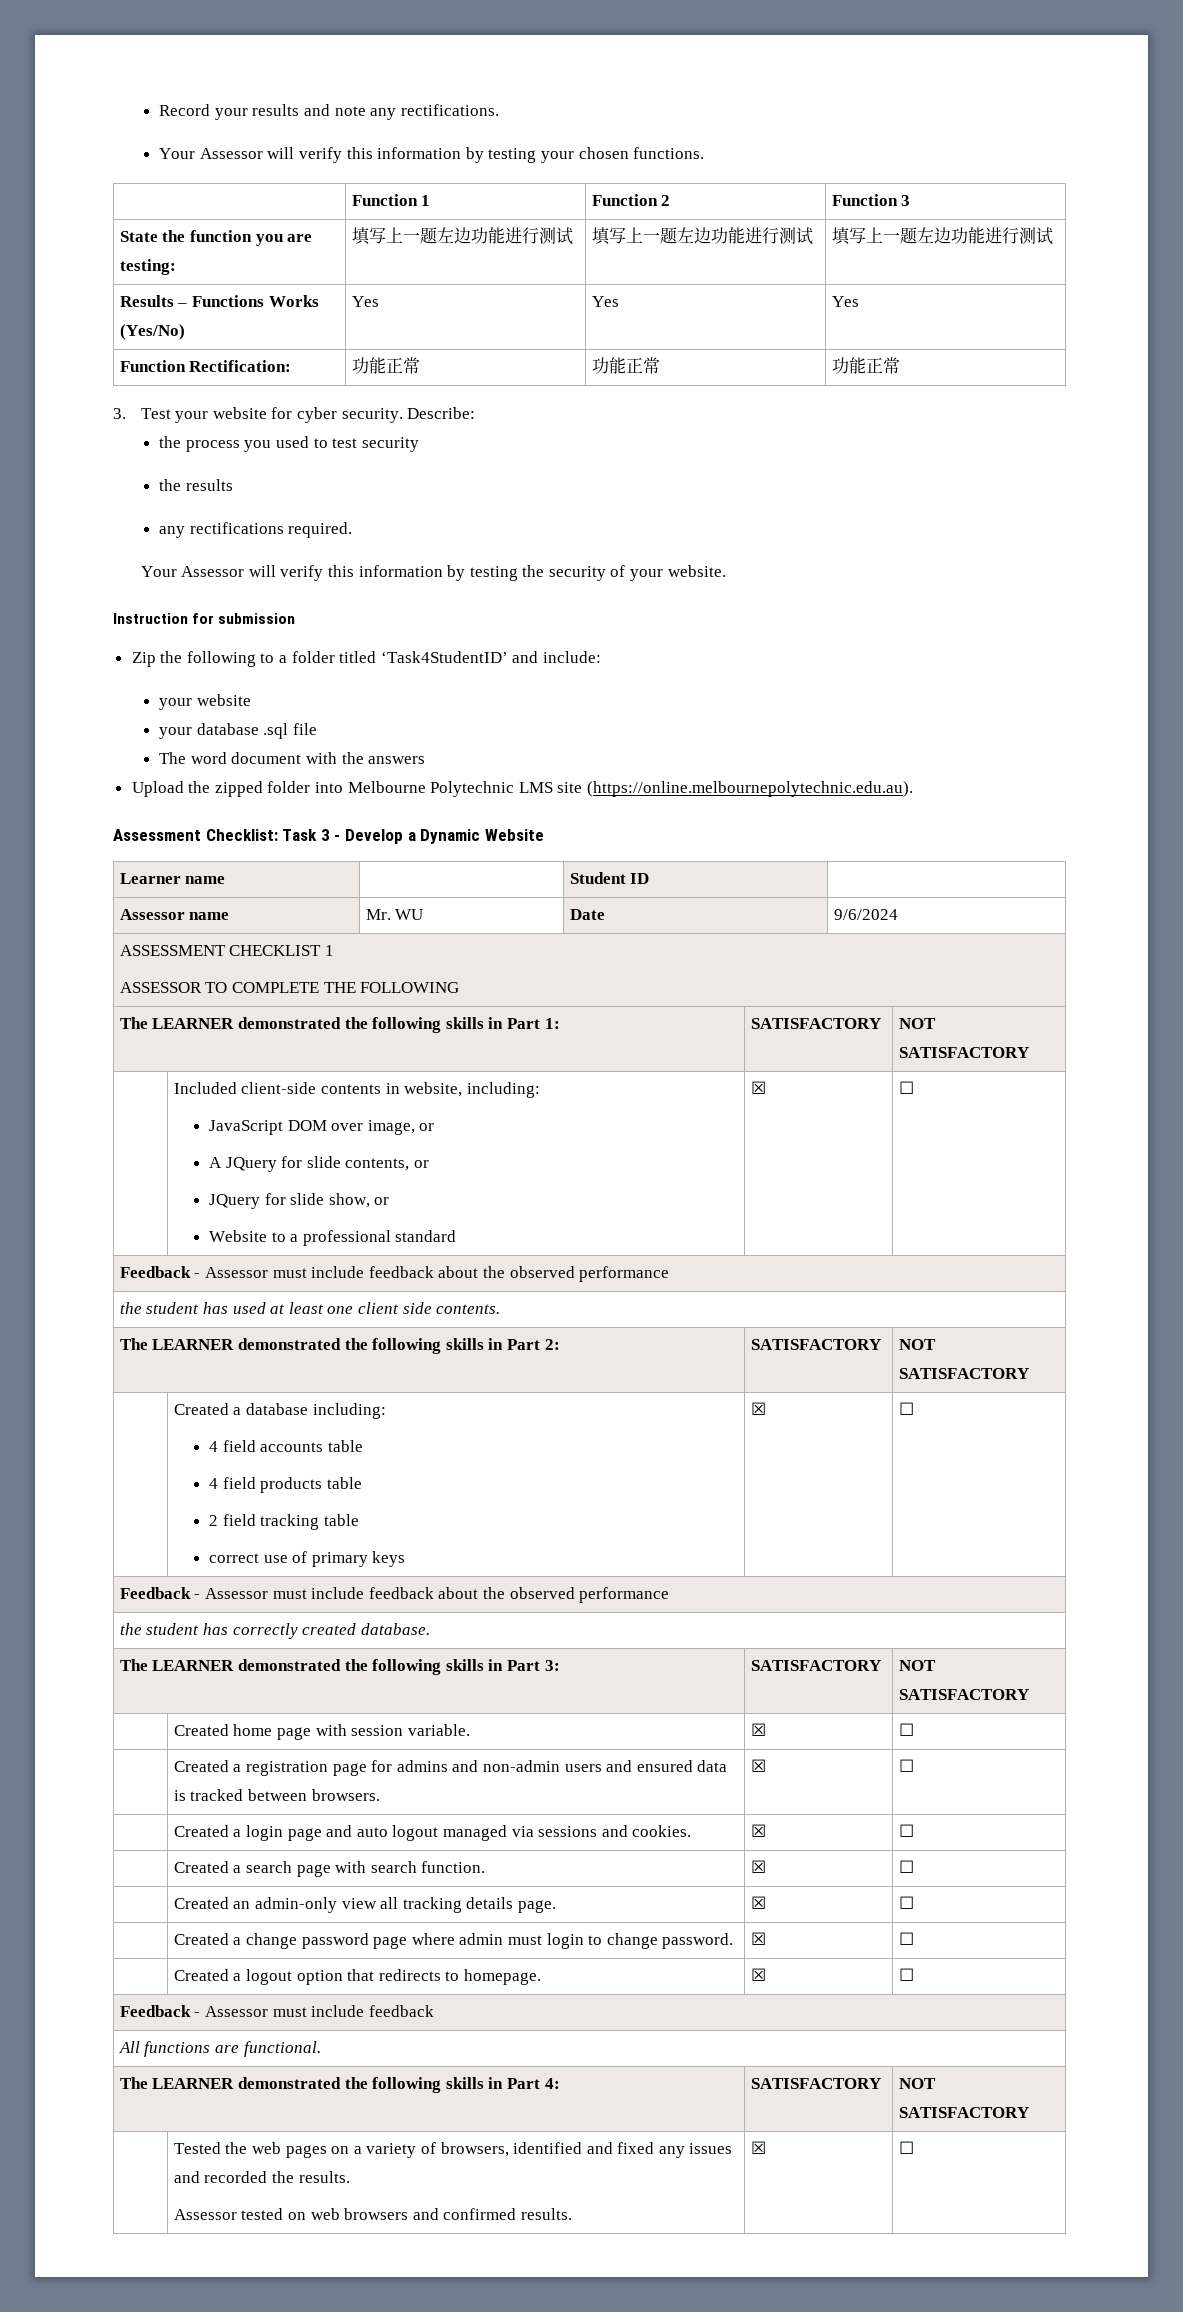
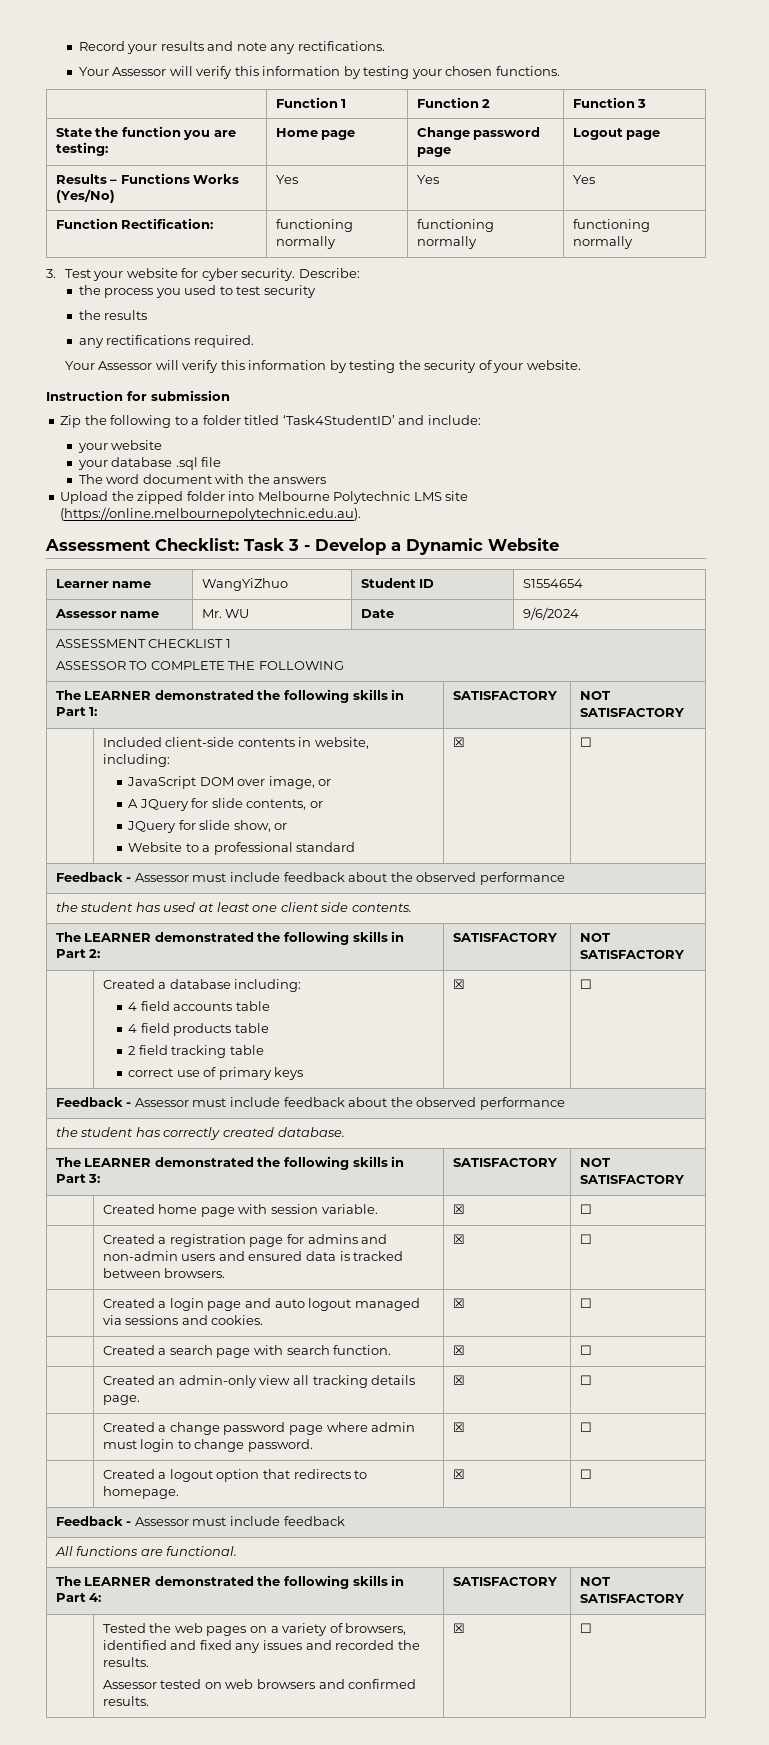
- State the function you are testing: | 填写上一题左边功能进行测试 | 填写上一题左边功能进行测试 | 填写上一题左边功能进行测试
+ State the function you are testing: | Home page | Change password page | Logout page
- Function Rectification: | 功能正常 | 功能正常 | 功能正常
+ Function Rectification: | functioning normally | functioning normally | functioning normally
- Learner name | | Student ID |
+ Learner name | WangYiZhuo | Student ID | S1554654

